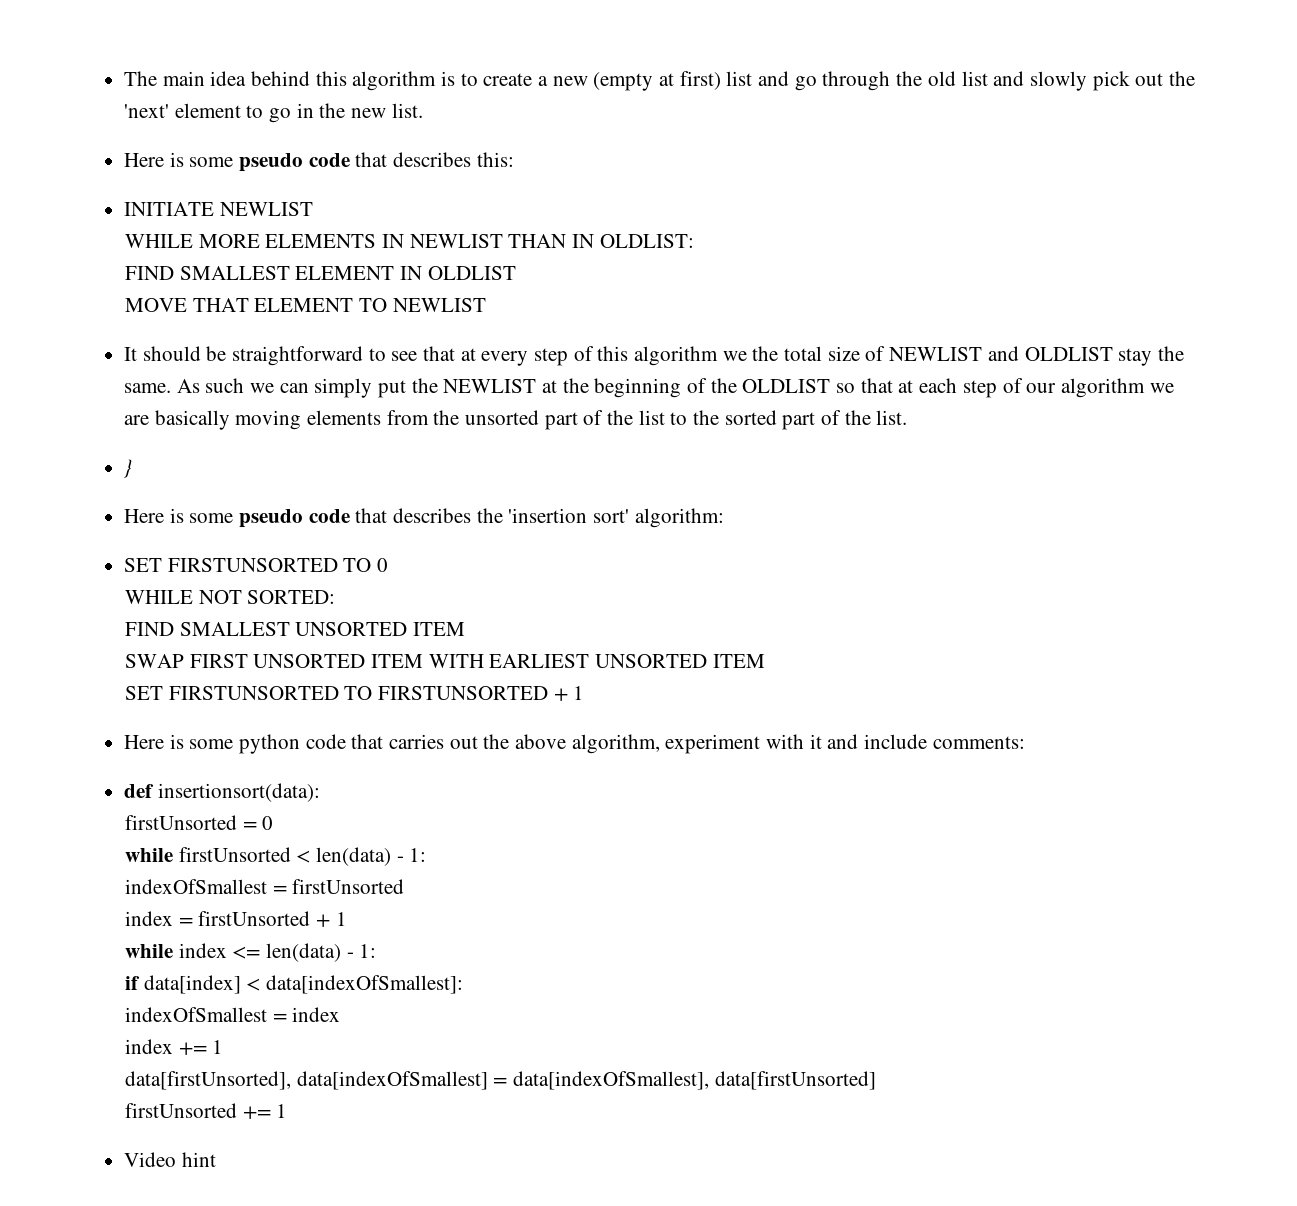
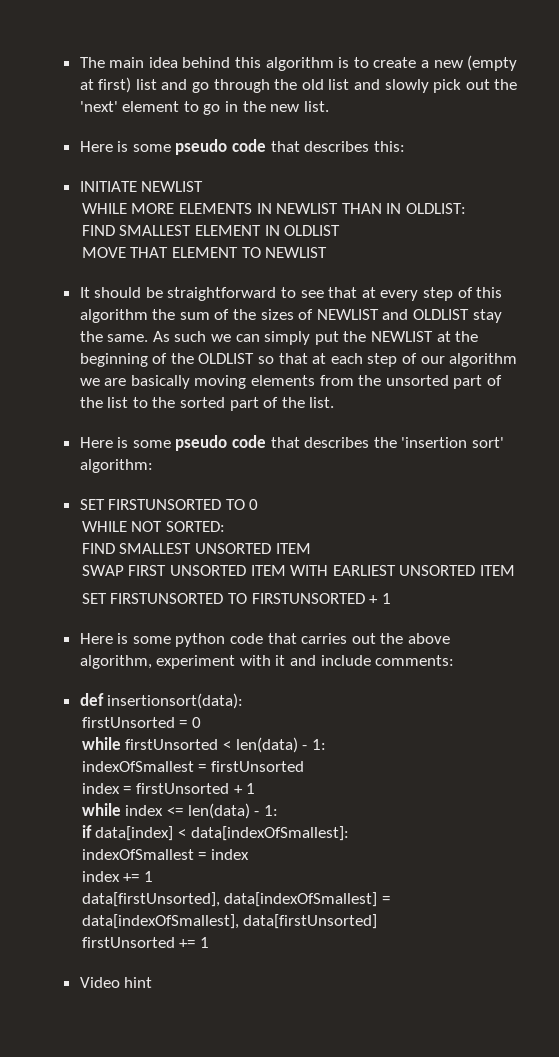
- It should be straightforward to see that at every step of this algorithm we the total size of NEWLIST and OLDLIST stay the same.
+ It should be straightforward to see that at every step of this algorithm the sum of the sizes of NEWLIST and OLDLIST stay the same.
- }

